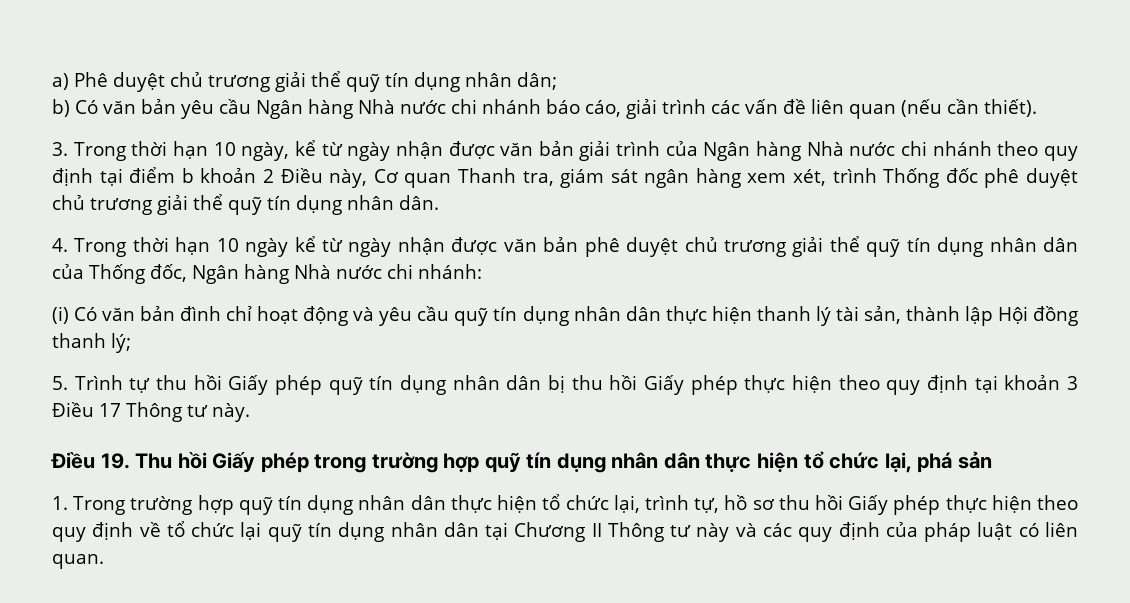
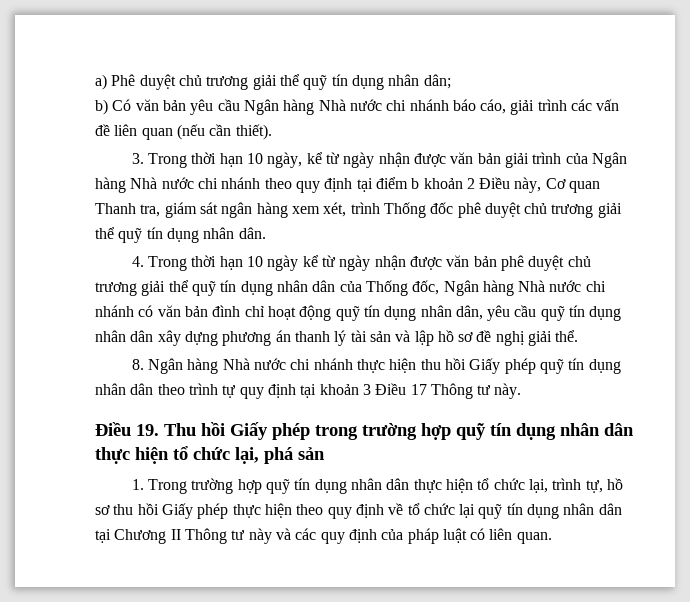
- 4. Trong thời hạn 10 ngày kể từ ngày nhận được văn bản phê duyệt chủ trương giải thể quỹ tín dụng nhân dân của Thống đốc, Ngân hàng Nhà nước chi nhánh:
- (i) Có văn bản đình chỉ hoạt động và yêu cầu quỹ tín dụng nhân dân thực hiện thanh lý tài sản, thành lập Hội đồng thanh lý;
- 5. Trình tự thu hồi Giấy phép quỹ tín dụng nhân dân bị thu hồi Giấy phép thực hiện theo quy định tại khoản 3 Điều 17 Thông tư này.
+ 4. Trong thời hạn 10 ngày kể từ ngày nhận được văn bản phê duyệt chủ trương giải thể quỹ tín dụng nhân dân của Thống đốc, Ngân hàng Nhà nước chi nhánh có văn bản đình chỉ hoạt động quỹ tín dụng nhân dân, yêu cầu quỹ tín dụng nhân dân xây dựng phương án thanh lý tài sản và lập hồ sơ đề nghị giải thể.
+ 8. Ngân hàng Nhà nước chi nhánh thực hiện thu hồi Giấy phép quỹ tín dụng nhân dân theo trình tự quy định tại khoản 3 Điều 17 Thông tư này.

